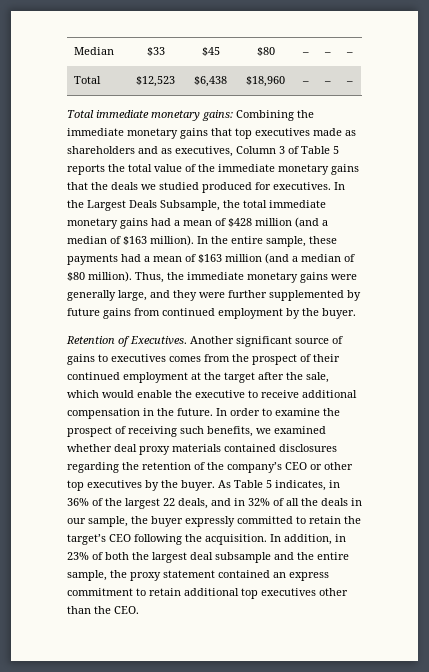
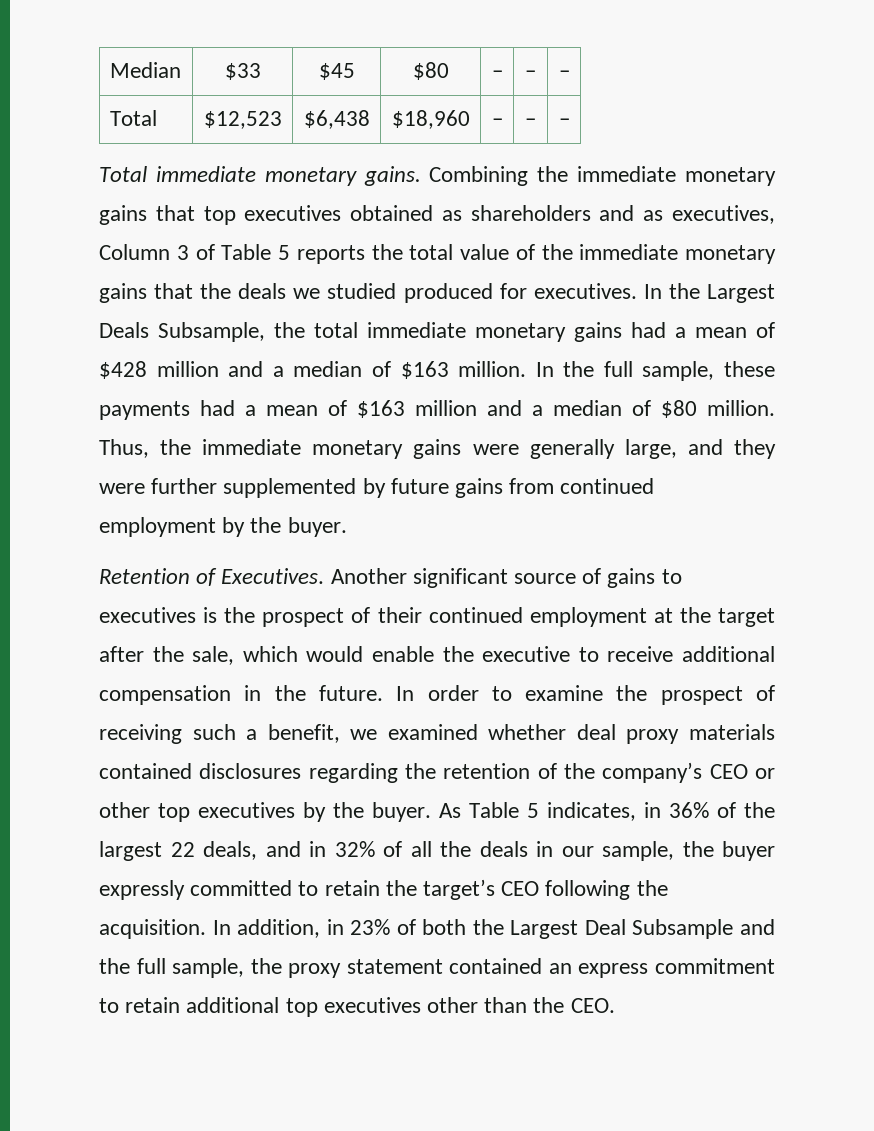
- Total immediate monetary gains: Combining the immediate monetary gains that top executives made as shareholders and as executives, Column 3 of Table 5 reports the total value of the immediate monetary gains that the deals we studied produced for executives.
+ Total immediate monetary gains. Combining the immediate monetary gains that top executives obtained as shareholders and as executives, Column 3 of Table 5 reports the total value of the immediate monetary gains that the deals we studied produced for executives.
- In the Largest Deals Subsample, the total immediate monetary gains had a mean of $428 million (and a median of $163 million). In the entire sample, these payments had a mean of $163 million (and a median of $80 million).
+ In the Largest Deals Subsample, the total immediate monetary gains had a mean of $428 million and a median of $163 million. In the full sample, these payments had a mean of $163 million and a median of $80 million.
- Another significant source of gains to executives comes from the prospect of their continued employment at the target after the sale, which would enable the executive to receive additional compensation in the future.
+ Another significant source of gains to executives is the prospect of their continued employment at the target after the sale, which would enable the executive to receive additional compensation in the future.
- In order to examine the prospect of receiving such benefits, we examined whether deal proxy materials contained disclosures regarding the retention of the company’s CEO or other top executives by the buyer.
+ In order to examine the prospect of receiving such a benefit, we examined whether deal proxy materials contained disclosures regarding the retention of the company’s CEO or other top executives by the buyer.
- In addition, in 23% of both the largest deal subsample and the entire sample, the proxy statement contained an express commitment to retain additional top executives other than the CEO.
+ In addition, in 23% of both the Largest Deal Subsample and the full sample, the proxy statement contained an express commitment to retain additional top executives other than the CEO.

